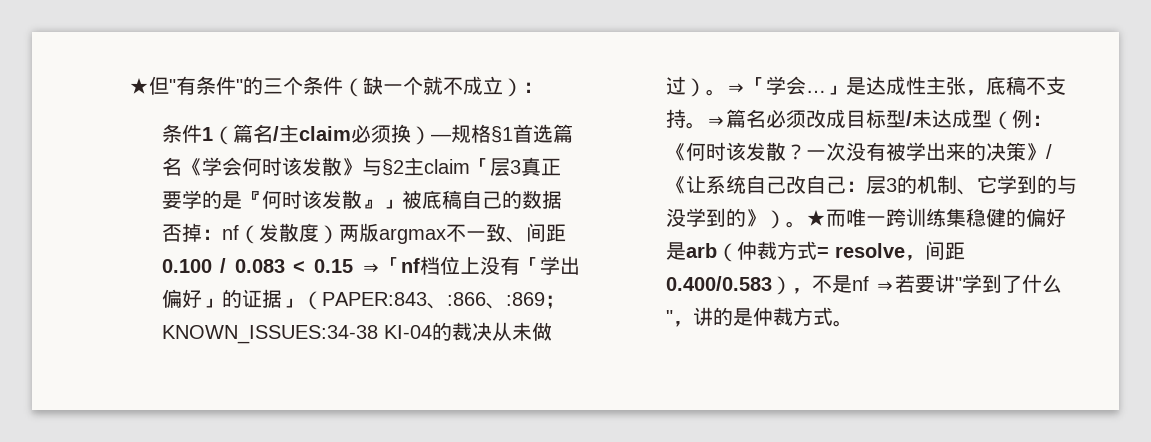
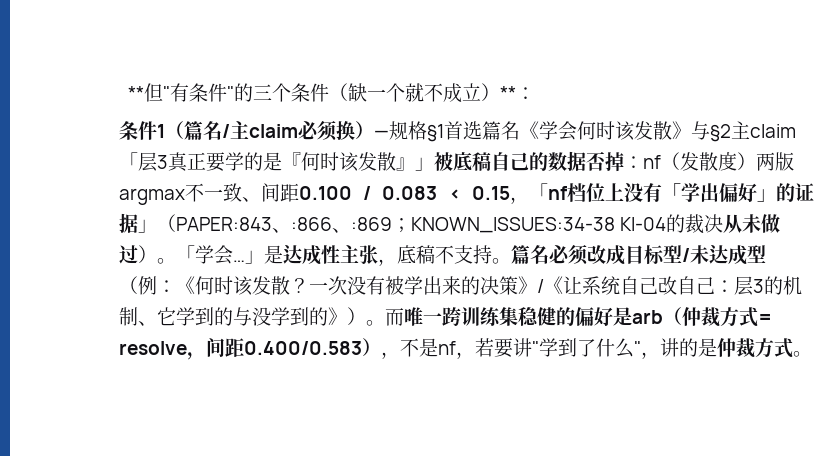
- ★但"有条件"的三个条件（缺一个就不成立）：
+ **但"有条件"的三个条件（缺一个就不成立）**：
- nf（发散度）两版argmax不一致、间距0.100 / 0.083 < 0.15 ⇒「nf档位上没有「学出偏好」的证据」（PAPER:843、:866、:869；
+ nf（发散度）两版argmax不一致、间距0.100 / 0.083 < 0.15，「nf档位上没有「学出偏好」的证据」（PAPER:843、:866、:869；
- ⇒「学会…」是达成性主张，底稿不支持。
+ 「学会…」是达成性主张，底稿不支持。
- ⇒篇名必须改成目标型/未达成型（例：《何时该发散？
+ 篇名必须改成目标型/未达成型（例：《何时该发散？
- ★而唯一跨训练集稳健的偏好是arb（仲裁方式= resolve，间距0.400/0.583），不是nf ⇒若要讲"学到了什么"，讲的是仲裁方式。
+ 而唯一跨训练集稳健的偏好是arb（仲裁方式= resolve，间距0.400/0.583），不是nf，若要讲"学到了什么"，讲的是仲裁方式。

